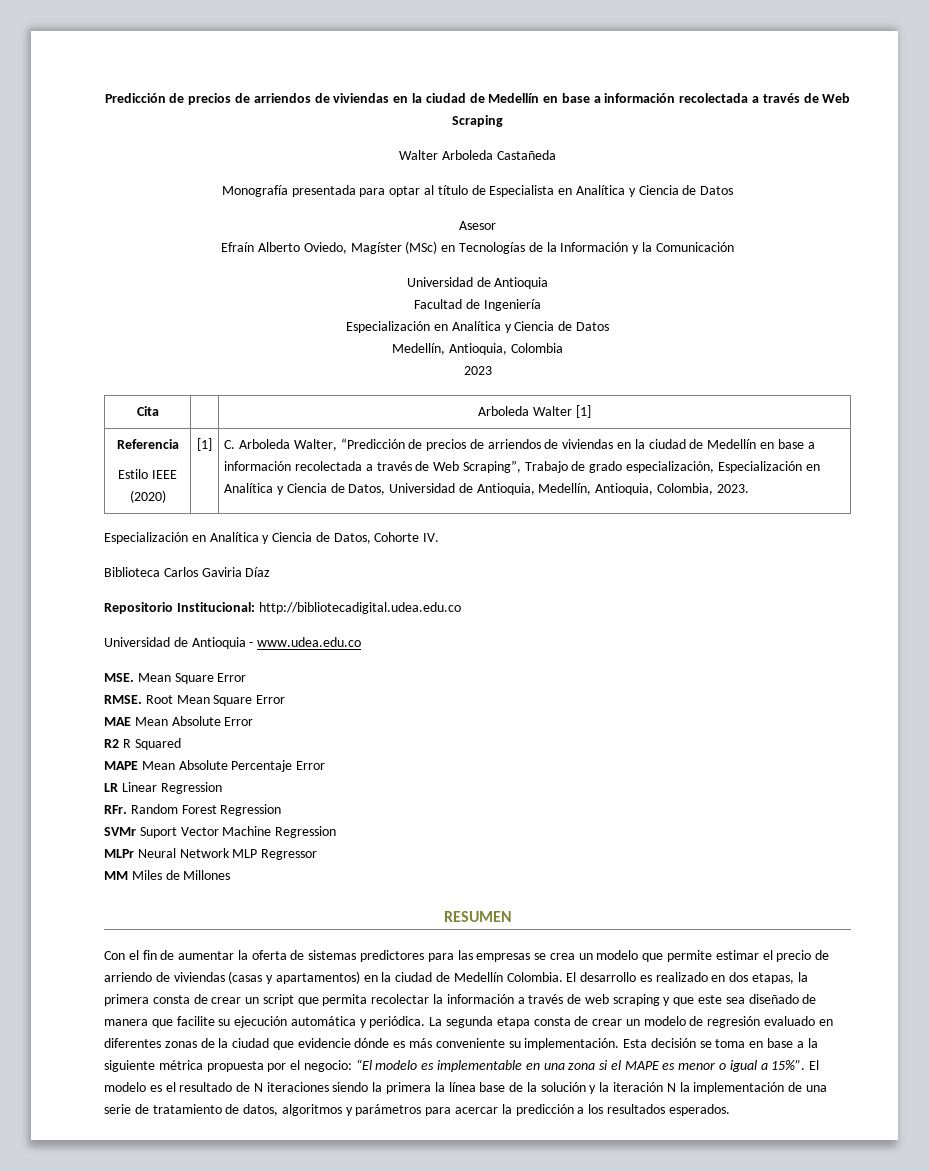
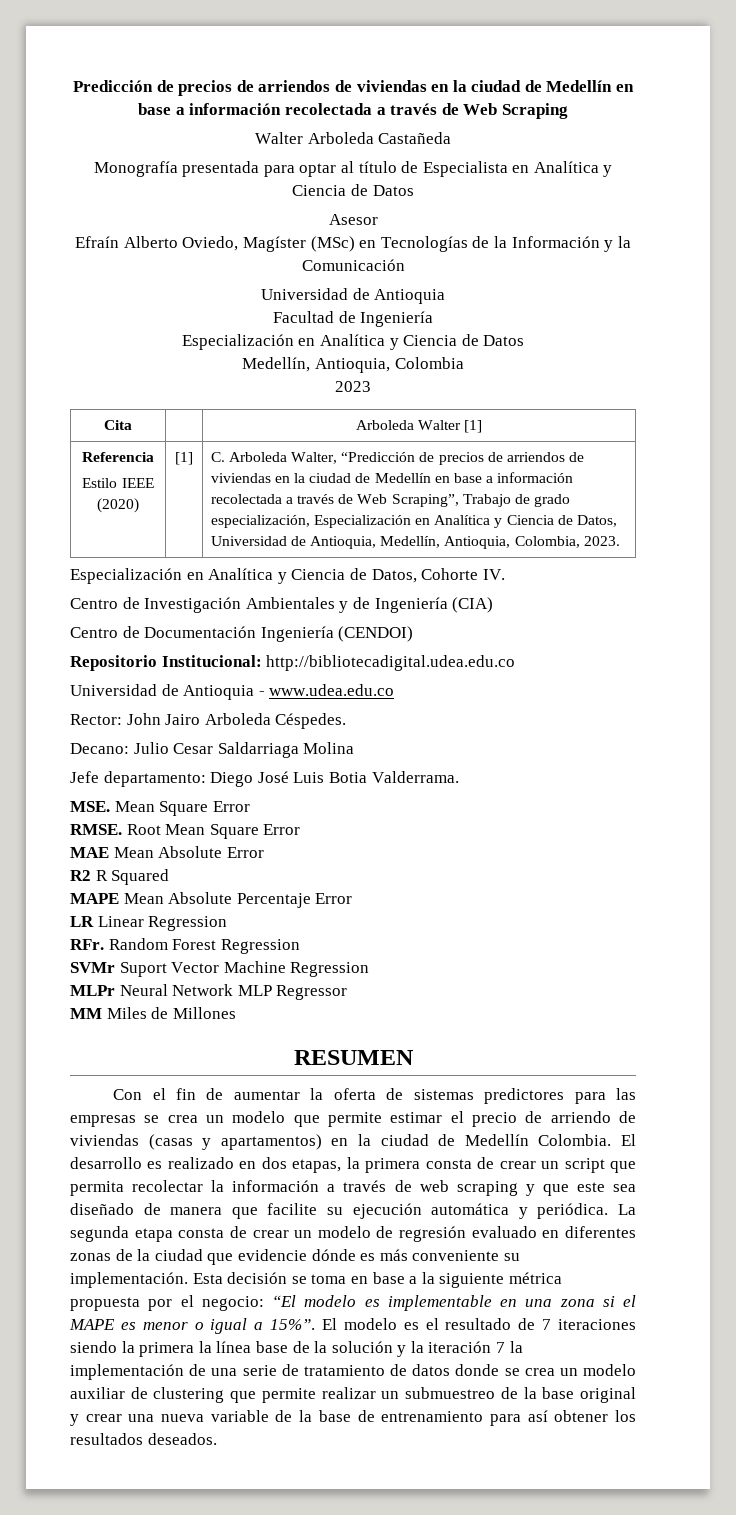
- Biblioteca Carlos Gaviria Díaz
+ Centro de Investigación Ambientales y de Ingeniería (CIA)
+ Centro de Documentación Ingeniería (CENDOI)
+ Rector: John Jairo Arboleda Céspedes.
+ Decano: Julio Cesar Saldarriaga Molina
+ Jefe departamento: Diego José Luis Botia Valderrama.
- El modelo es el resultado de N iteraciones siendo la primera la línea base de la solución y la iteración N la implementación de una serie de tratamiento de datos, algoritmos y parámetros para acercar la predicción a los resultados esperados.
+ El modelo es el resultado de 7 iteraciones siendo la primera la línea base de la solución y la iteración 7 la implementación de una serie de tratamiento de datos donde se crea un modelo auxiliar de clustering que permite realizar un submuestreo de la base original y crear una nueva variable de la base de entrenamiento para así obtener los resultados deseados.

